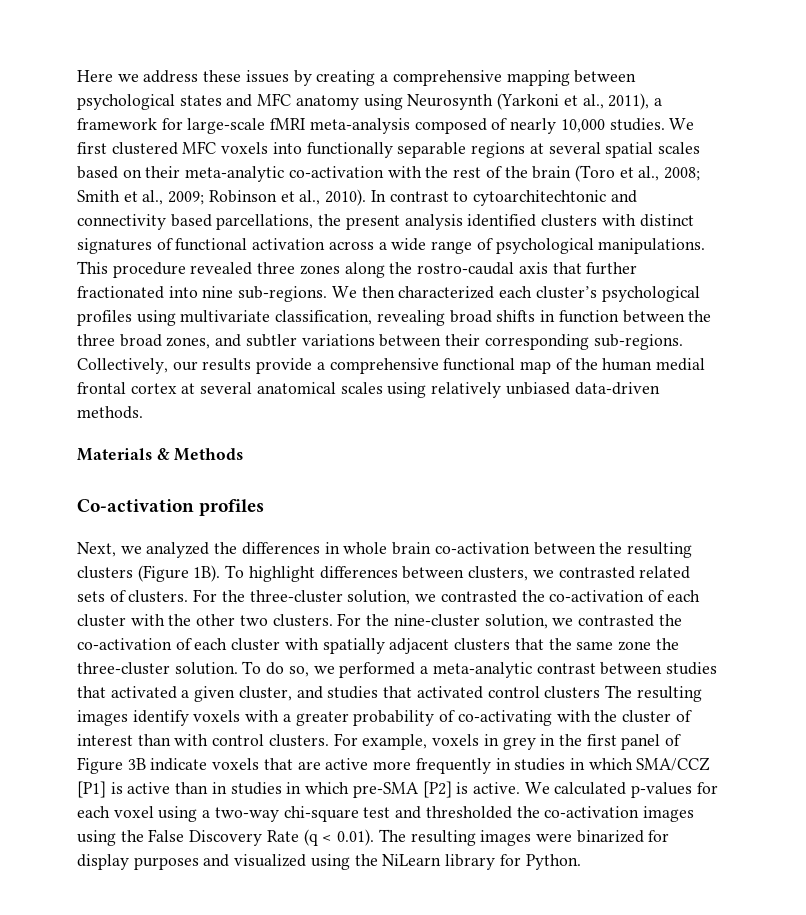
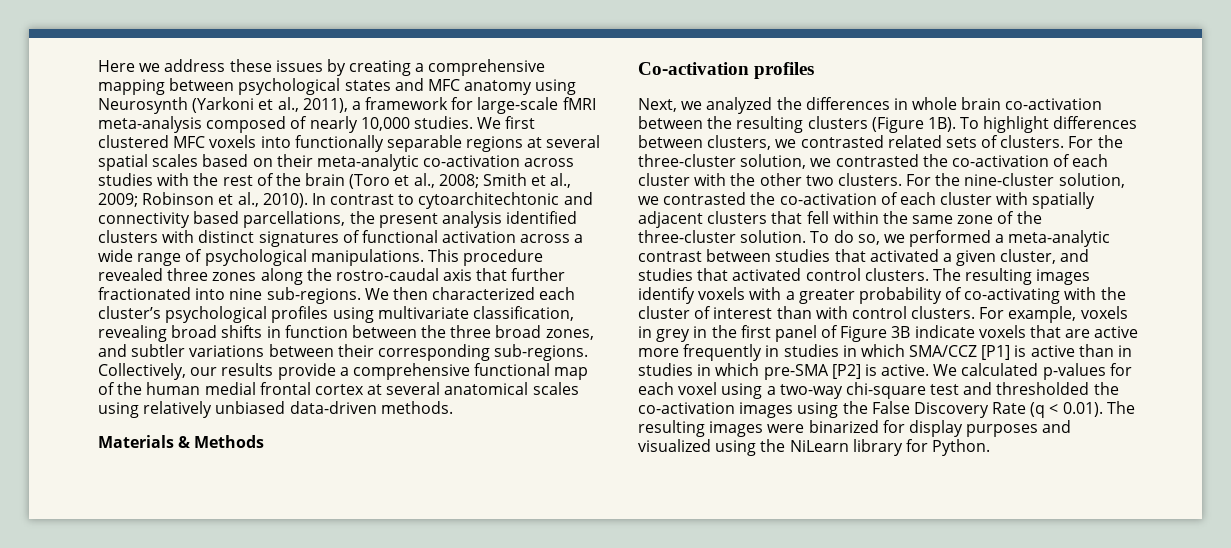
- We first clustered MFC voxels into functionally separable regions at several spatial scales based on their meta-analytic co-activation with the rest of the brain (Toro et al., 2008; Smith et al., 2009; Robinson et al., 2010).
+ We first clustered MFC voxels into functionally separable regions at several spatial scales based on their meta-analytic co-activation across studies with the rest of the brain (Toro et al., 2008; Smith et al., 2009; Robinson et al., 2010).
- For the nine-cluster solution, we contrasted the co-activation of each cluster with spatially adjacent clusters that the same zone the three-cluster solution.
+ For the nine-cluster solution, we contrasted the co-activation of each cluster with spatially adjacent clusters that fell within the same zone of the three-cluster solution.
- To do so, we performed a meta-analytic contrast between studies that activated a given cluster, and studies that activated control clusters The resulting images identify voxels with a greater probability of co-activating with the cluster of interest than with control clusters.
+ To do so, we performed a meta-analytic contrast between studies that activated a given cluster, and studies that activated control clusters. The resulting images identify voxels with a greater probability of co-activating with the cluster of interest than with control clusters.

